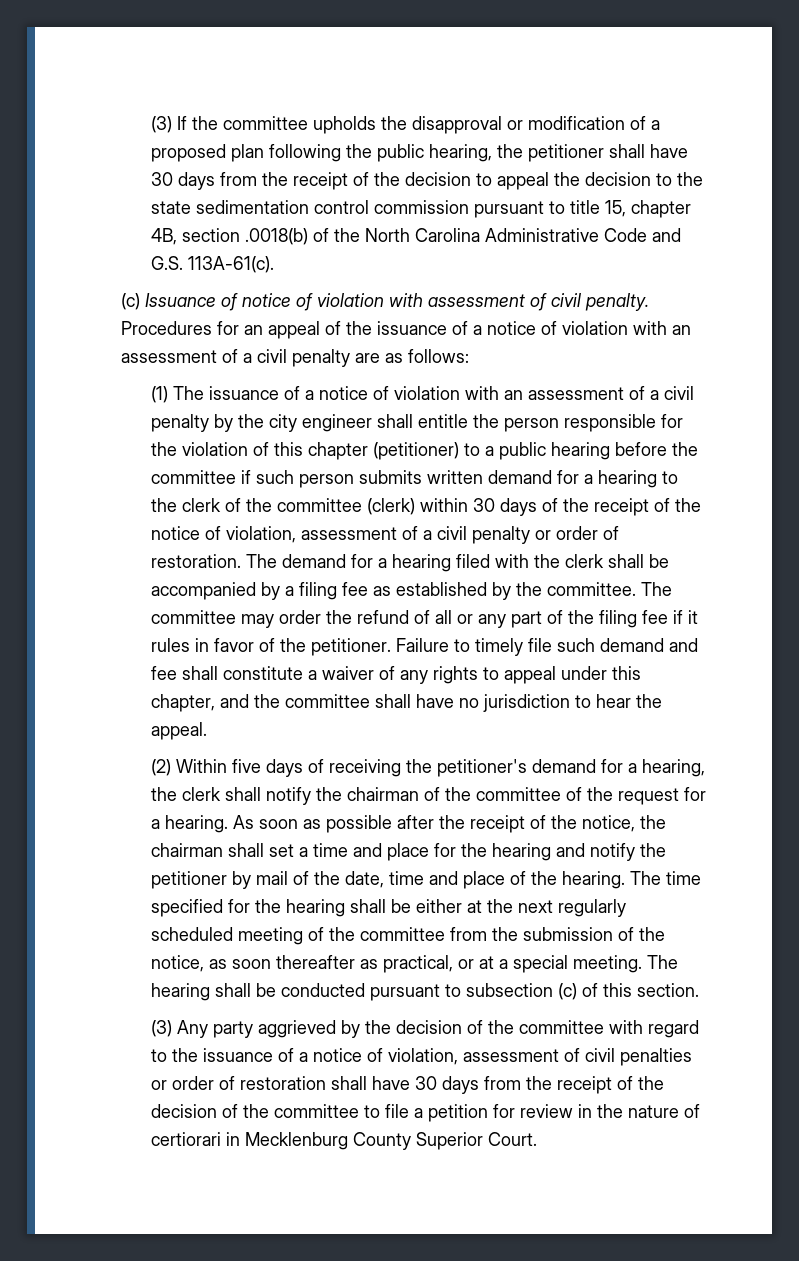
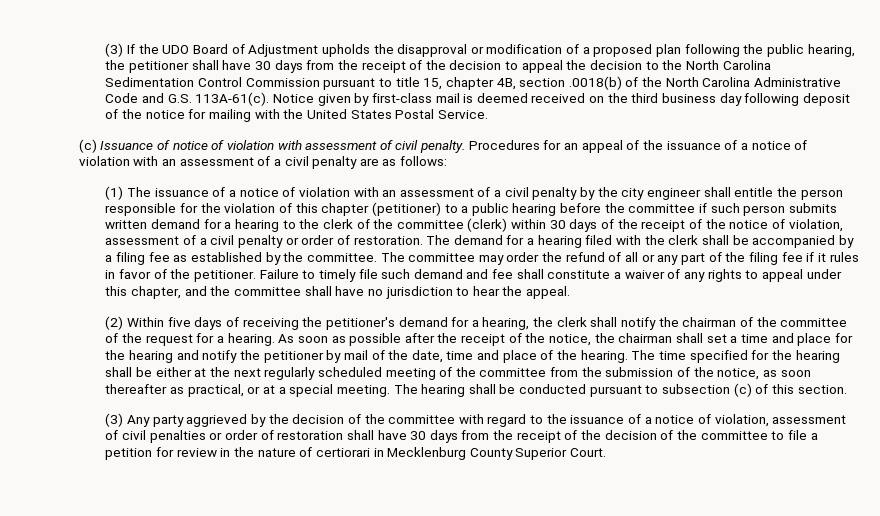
- (3) If the committee upholds the disapproval or modification of a proposed plan following the public hearing, the petitioner shall have 30 days from the receipt of the decision to appeal the decision to the state sedimentation control commission pursuant to title 15, chapter 4B, section .0018(b) of the North Carolina Administrative Code and G.S. 113A-61(c).
+ (3) If the UDO Board of Adjustment upholds the disapproval or modification of a proposed plan following the public hearing, the petitioner shall have 30 days from the receipt of the decision to appeal the decision to the North Carolina Sedimentation Control Commission pursuant to title 15, chapter 4B, section .0018(b) of the North Carolina Administrative Code and G.S. 113A-61(c). Notice given by first-class mail is deemed received on the third business day following deposit of the notice for mailing with the United States Postal Service.

